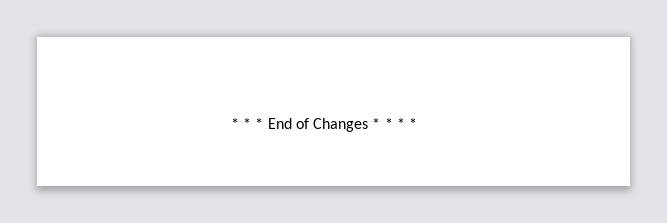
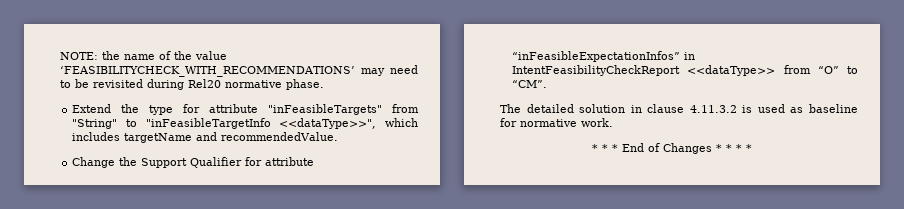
+ NOTE: the name of the value ‘FEASIBILITYCHECK_WITH_RECOMMENDATIONS’ may need to be revisited during Rel20 normative phase.
+ Extend the type for attribute "inFeasibleTargets" from "String" to "inFeasibleTargetInfo <<dataType>>", which includes targetName and recommendedValue.
+ Change the Support Qualifier for attribute “inFeasibleExpectationInfos” in IntentFeasibilityCheckReport <<dataType>> from “O” to “CM”.
+ The detailed solution in clause 4.11.3.2 is used as baseline for normative work.

